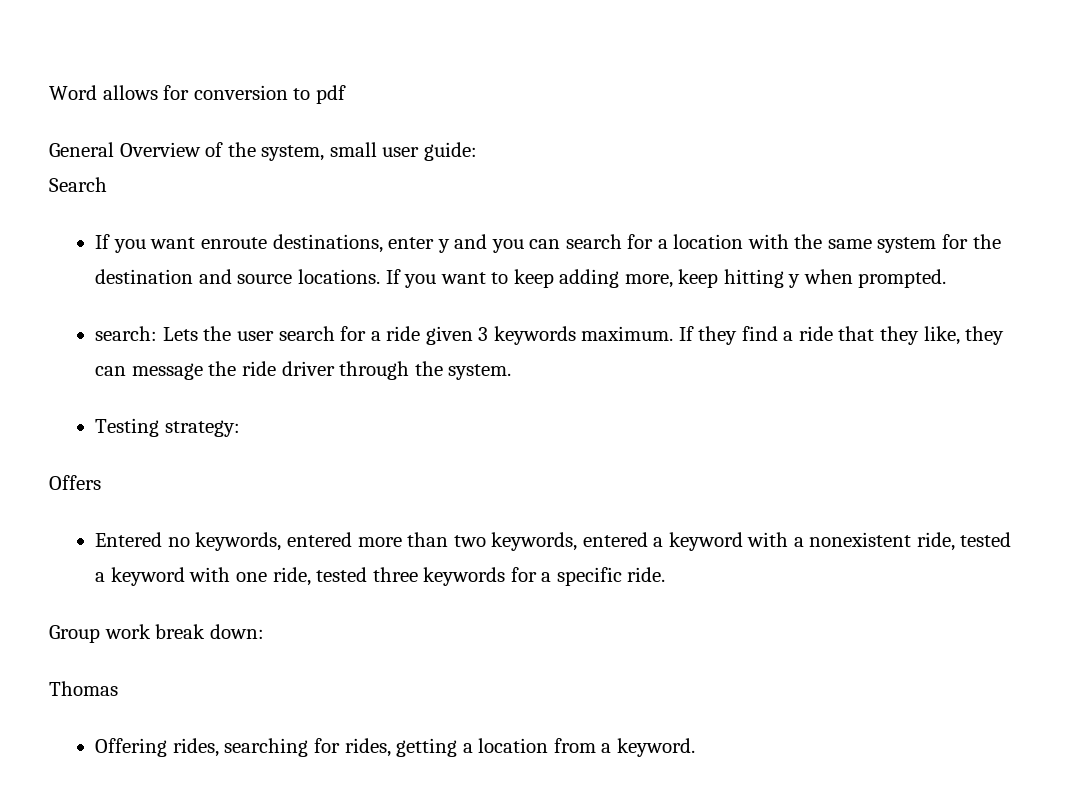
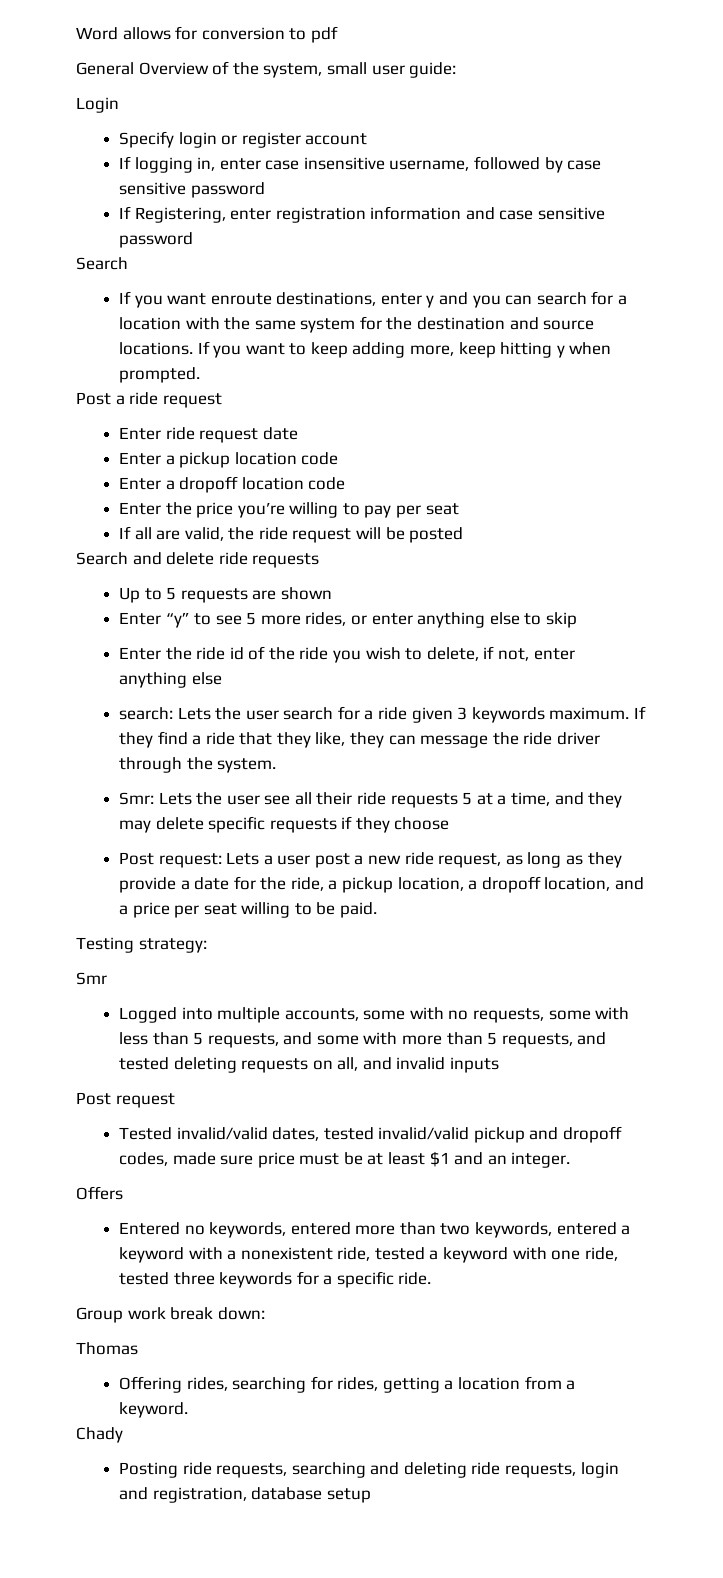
+ Login
+ Specify login or register account
+ If logging in, enter case insensitive username, followed by case sensitive password
+ If Registering, enter registration information and case sensitive password
+ Post a ride request
+ Enter ride request date
+ Enter a pickup location code
+ Enter a dropoff location code
+ Enter the price you’re willing to pay per seat
+ If all are valid, the ride request will be posted
+ Search and delete ride requests
+ Up to 5 requests are shown
+ Enter “y” to see 5 more rides, or enter anything else to skip
+ Enter the ride id of the ride you wish to delete, if not, enter anything else
+ Smr: Lets the user see all their ride requests 5 at a time, and they may delete specific requests if they choose
+ Post request: Lets a user post a new ride request, as long as they provide a date for the ride, a pickup location, a dropoff location, and a price per seat willing to be paid.
  Testing strategy:
+ Smr
+ Logged into multiple accounts, some with no requests, some with less than 5 requests, and some with more than 5 requests, and tested deleting requests on all, and invalid inputs
+ Post request
+ Tested invalid/valid dates, tested invalid/valid pickup and dropoff codes, made sure price must be at least $1 and an integer.
+ Chady
+ Posting ride requests, searching and deleting ride requests, login and registration, database setup

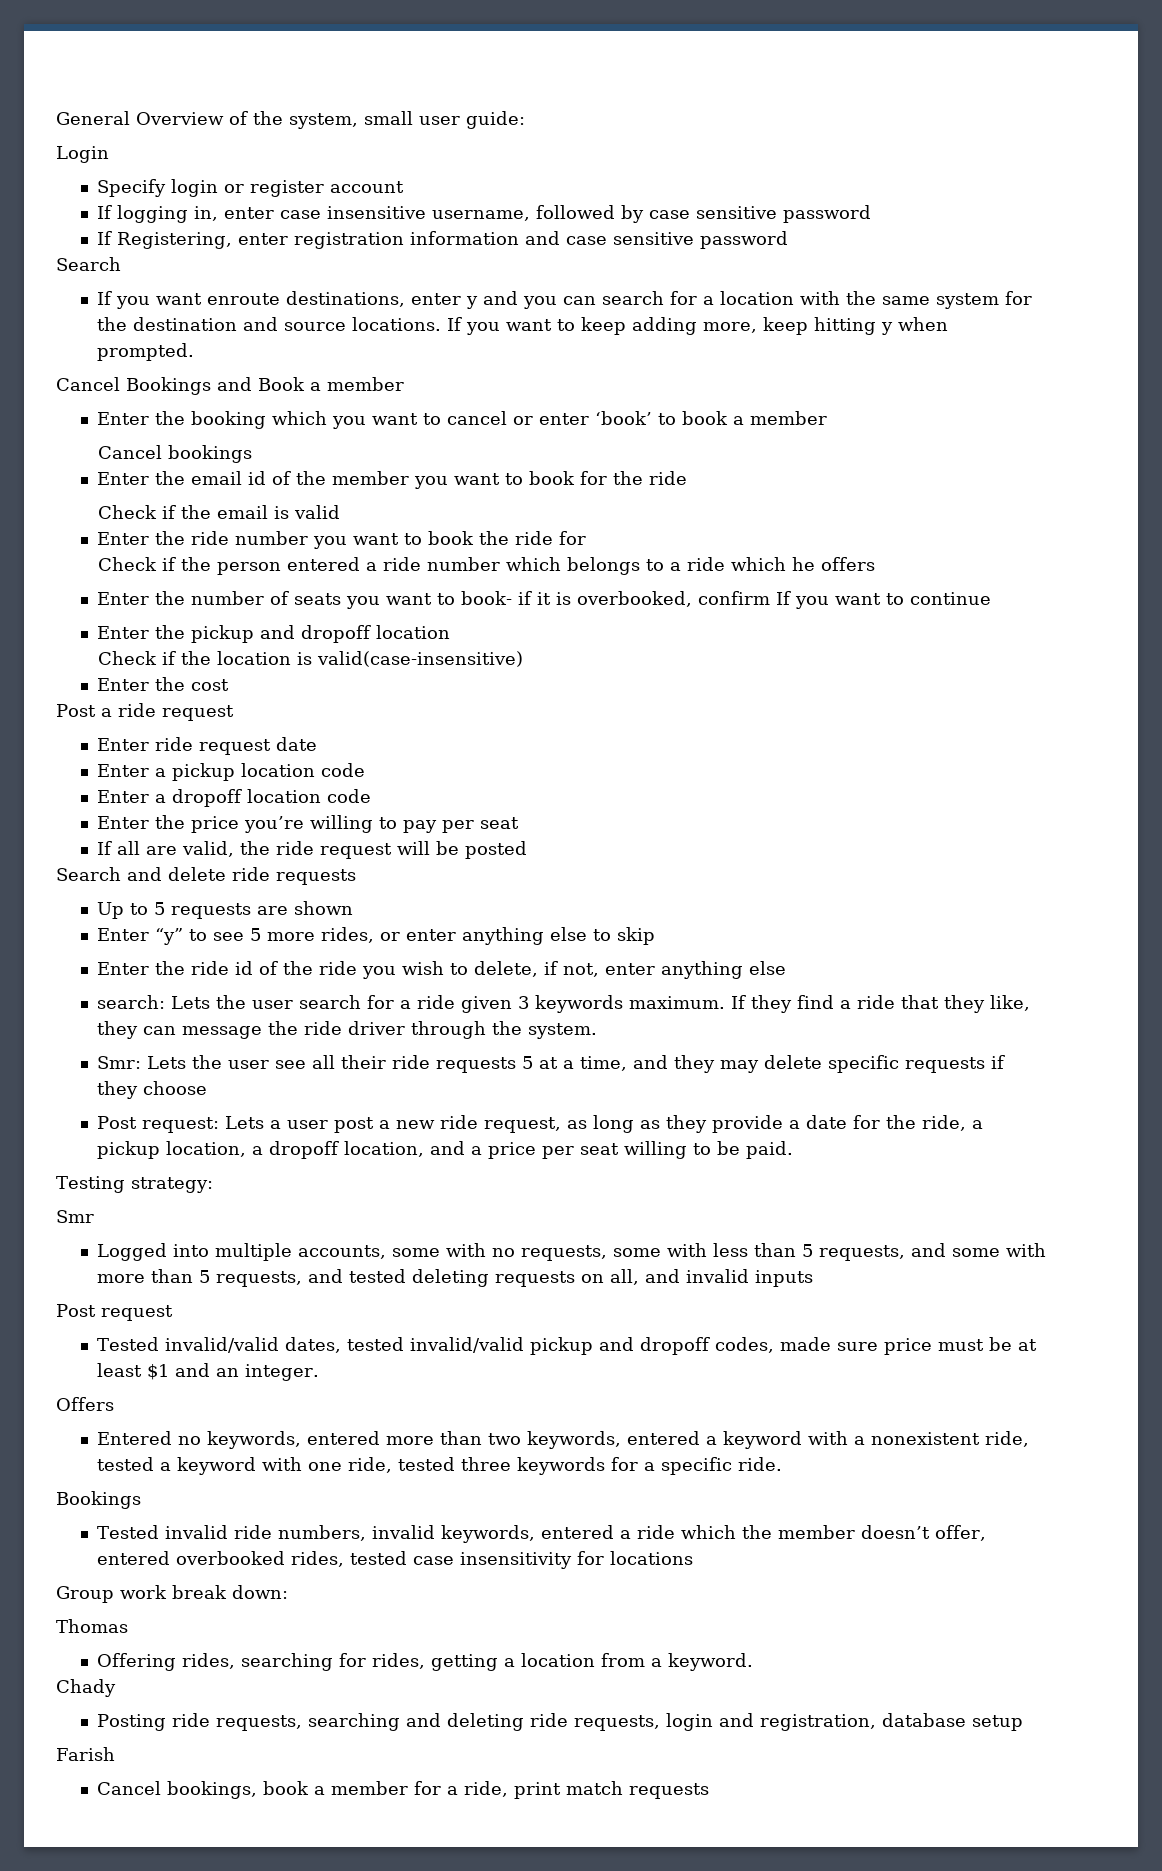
- Word allows for conversion to pdf
+ Cancel Bookings and Book a member
+ Enter the booking which you want to cancel or enter ‘book’ to book a member
+ Cancel bookings
+ Enter the email id of the member you want to book for the ride
+ Check if the email is valid
+ Enter the ride number you want to book the ride for
+ Check if the person entered a ride number which belongs to a ride which he offers
+ Enter the number of seats you want to book- if it is overbooked, confirm If you want to continue
+ Enter the pickup and dropoff location
+ Check if the location is valid(case-insensitive)
+ Enter the cost
  Entered no keywords, entered more than two keywords, entered a keyword with a nonexistent ride, tested a keyword with one ride, tested three keywords for a specific ride.
+ Bookings
+ Tested invalid ride numbers, invalid keywords, entered a ride which the member doesn’t offer, entered overbooked rides, tested case insensitivity for locations
+ Farish
+ Cancel bookings, book a member for a ride, print match requests

